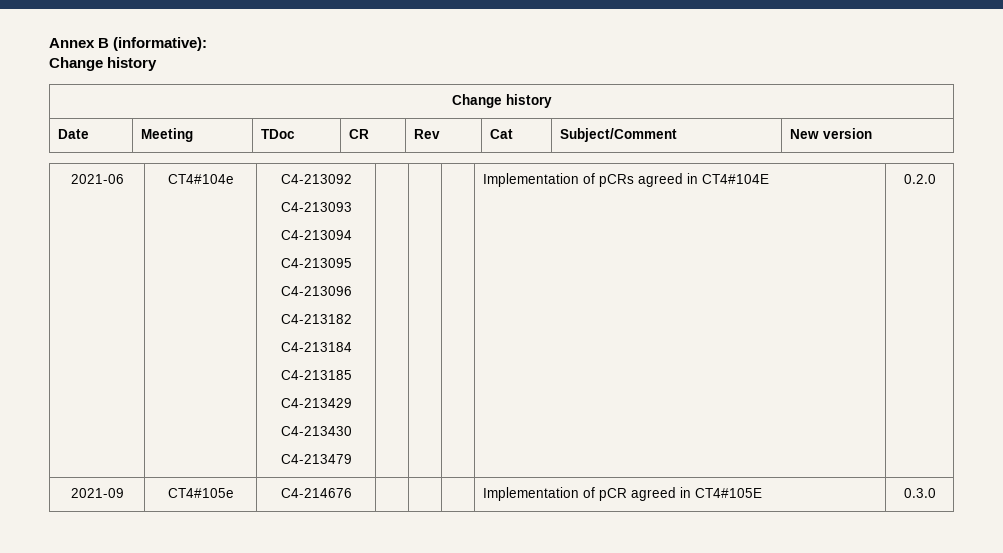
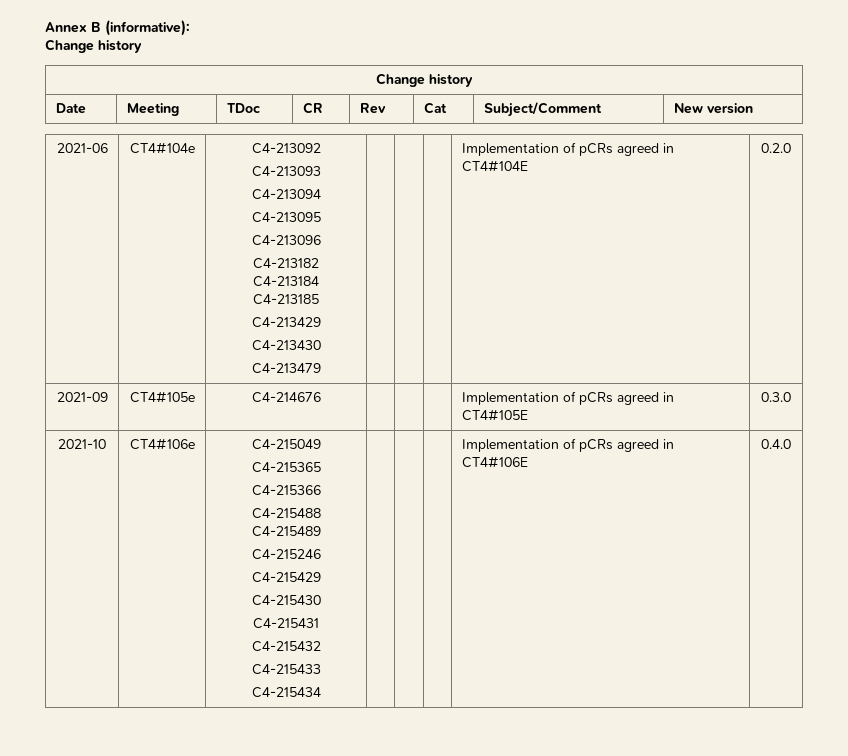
- 2021-09 | CT4#105e | C4-214676 | | | | Implementation of pCR agreed in CT4#105E | 0.3.0
+ 2021-09 | CT4#105e | C4-214676 | | | | Implementation of pCRs agreed in CT4#105E | 0.3.0
+ 2021-10 | CT4#106e | C4-215049
+ C4-215365
+ C4-215366
+ C4-215488 C4-215489
+ C4-215246
+ C4-215429
+ C4-215430
+ C4-215431
+ C4-215432
+ C4-215433
+ C4-215434 | | | | Implementation of pCRs agreed in CT4#106E | 0.4.0

